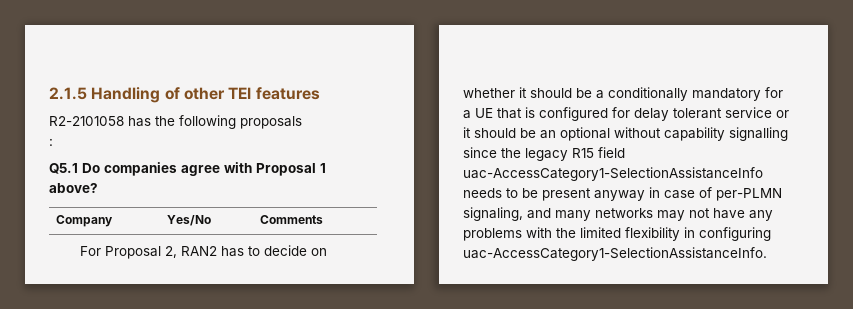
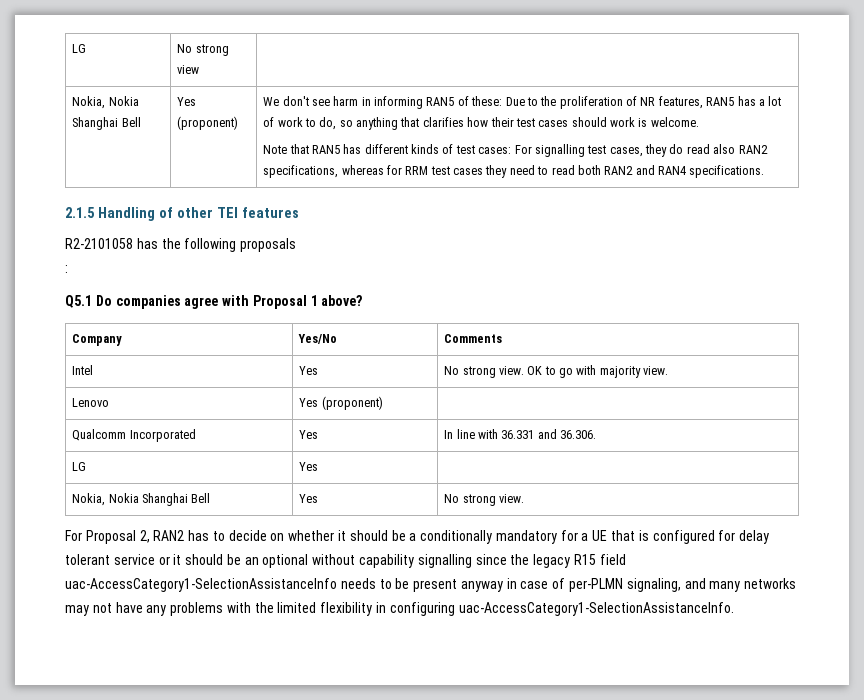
+ LG | No strong view |
+ Nokia, Nokia Shanghai Bell | Yes (proponent) | We don't see harm in informing RAN5 of these: Due to the proliferation of NR features, RAN5 has a lot of work to do, so anything that clarifies how their test cases should work is welcome.
+ Note that RAN5 has different kinds of test cases: For signalling test cases, they do read also RAN2 specifications, whereas for RRM test cases they need to read both RAN2 and RAN4 specifications.
+ Intel | Yes | No strong view. OK to go with majority view.
+ Lenovo | Yes (proponent) |
+ Qualcomm Incorporated | Yes | In line with 36.331 and 36.306.
+ LG | Yes |
+ Nokia, Nokia Shanghai Bell | Yes | No strong view.

